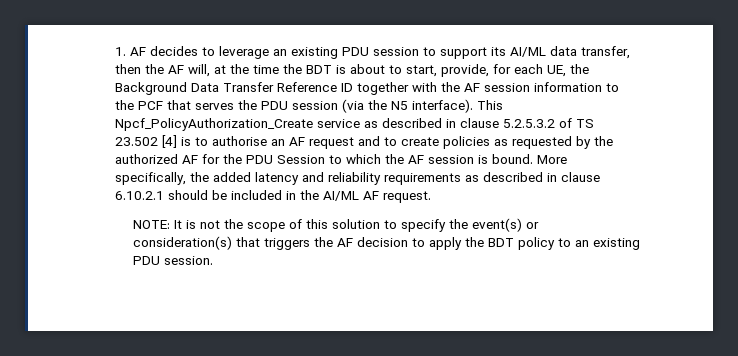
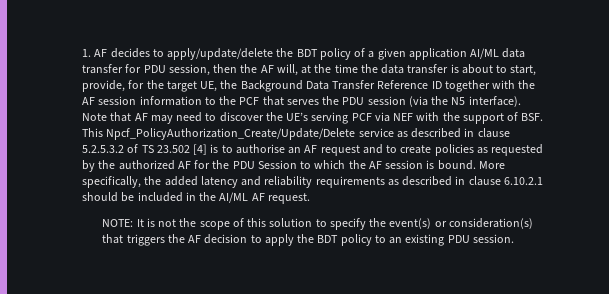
- 1. AF decides to leverage an existing PDU session to support its AI/ML data transfer, then the AF will, at the time the BDT is about to start, provide, for each UE, the Background Data Transfer Reference ID together with the AF session information to the PCF that serves the PDU session (via the N5 interface).
+ 1. AF decides to apply/update/delete the BDT policy of a given application AI/ML data transfer for PDU session, then the AF will, at the time the data transfer is about to start, provide, for the target UE, the Background Data Transfer Reference ID together with the AF session information to the PCF that serves the PDU session (via the N5 interface).
- This Npcf_PolicyAuthorization_Create service as described in clause 5.2.5.3.2 of TS 23.502 [4] is to authorise an AF request and to create policies as requested by the authorized AF for the PDU Session to which the AF session is bound.
+ Note that AF may need to discover the UE’s serving PCF via NEF with the support of BSF. This Npcf_PolicyAuthorization_Create/Update/Delete service as described in clause 5.2.5.3.2 of TS 23.502 [4] is to authorise an AF request and to create policies as requested by the authorized AF for the PDU Session to which the AF session is bound.

